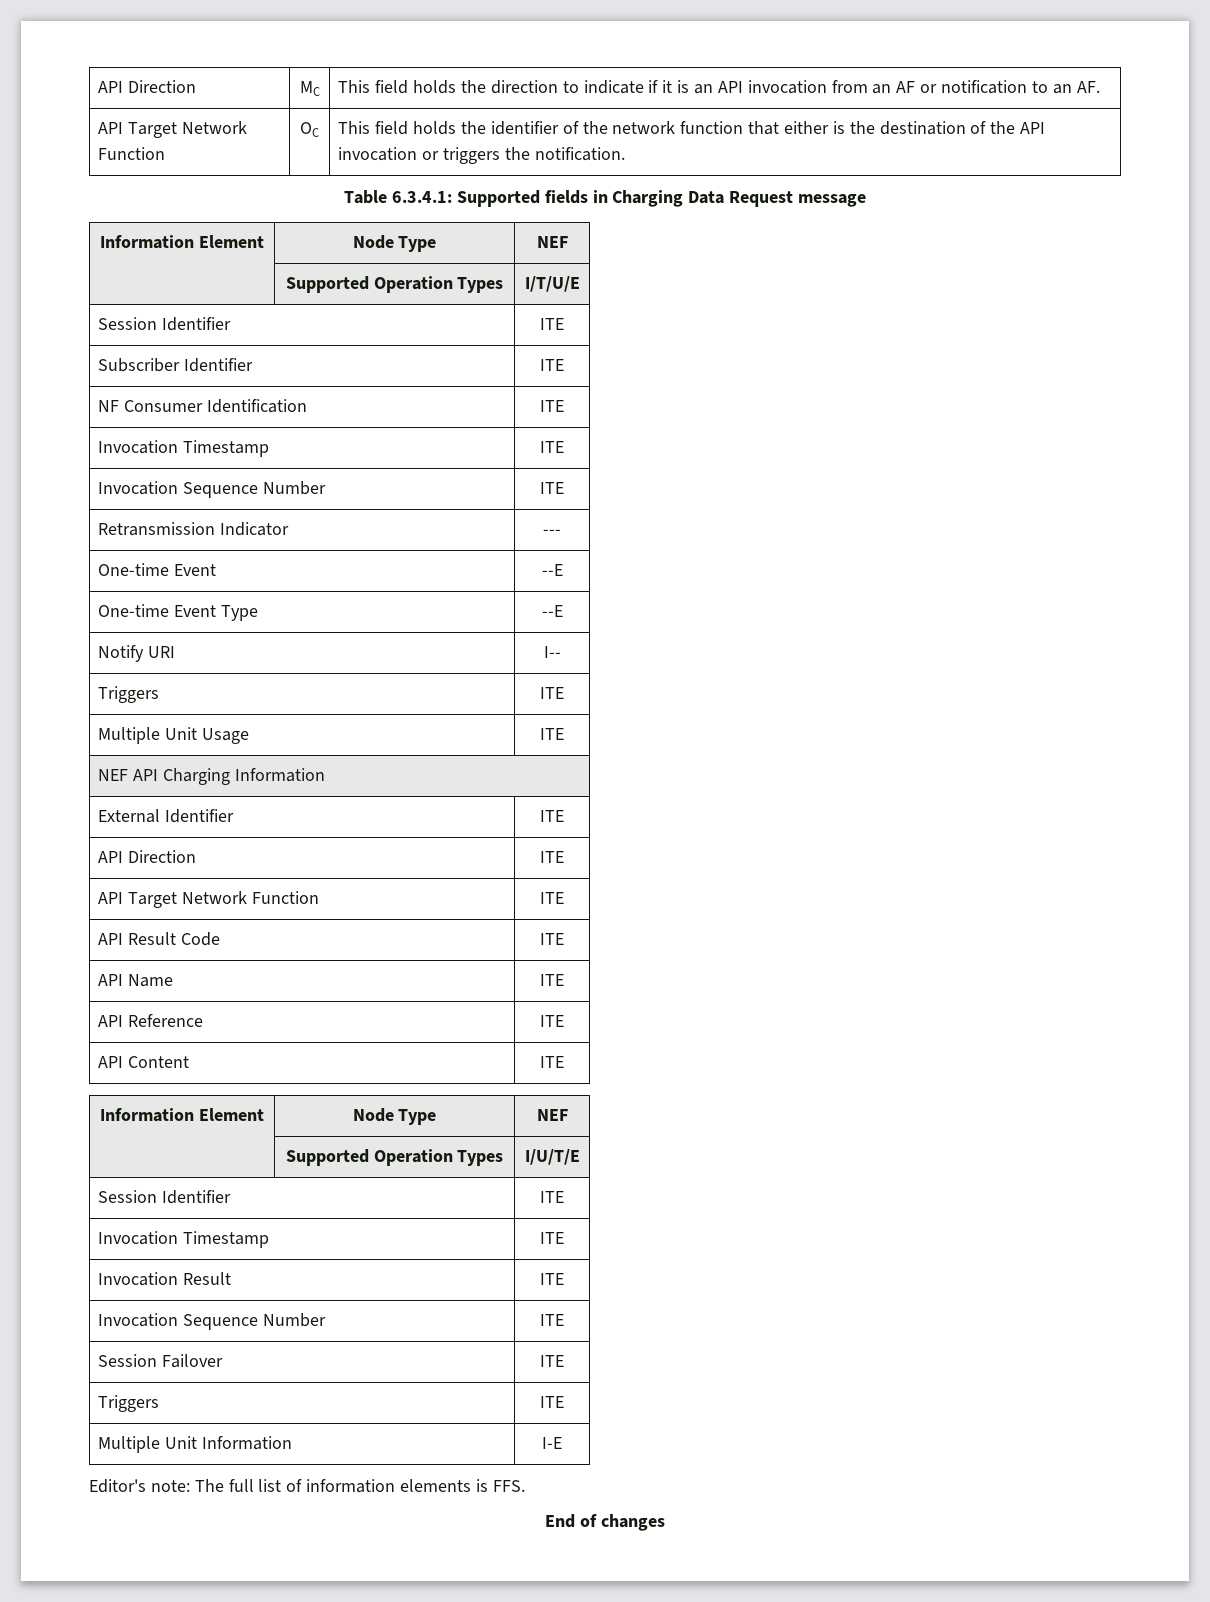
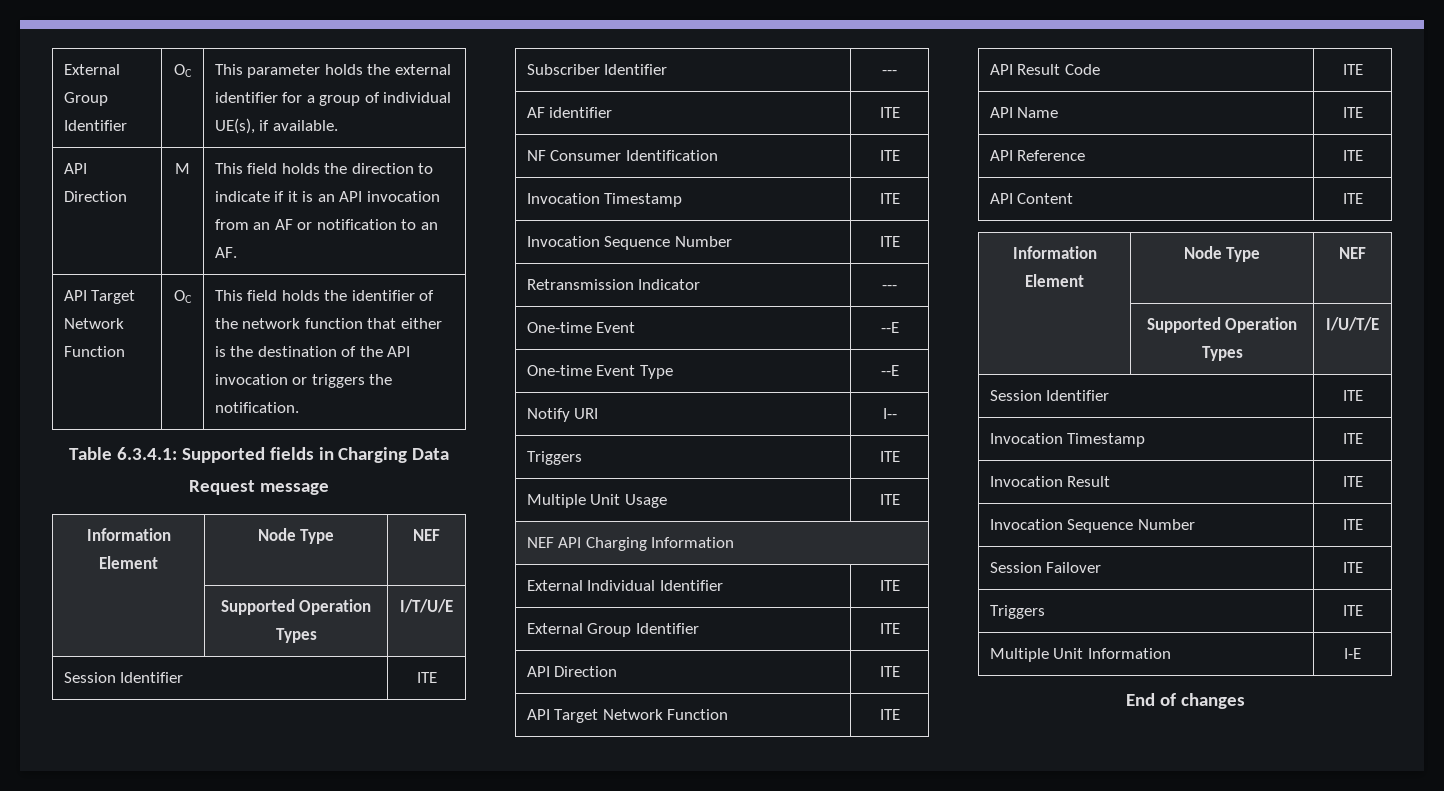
- API Direction | MC | This field holds the direction to indicate if it is an API invocation from an AF or notification to an AF.
+ External Group Identifier | OC | This parameter holds the external identifier for a group of individual UE(s), if available.
+ API Direction | M | This field holds the direction to indicate if it is an API invocation from an AF or notification to an AF.
- Subscriber Identifier | ITE
+ Subscriber Identifier | ---
+ AF identifier | ITE
- External Identifier | ITE
+ External Individual Identifier | ITE
+ External Group Identifier | ITE
- Editor's note: The full list of information elements is FFS.

